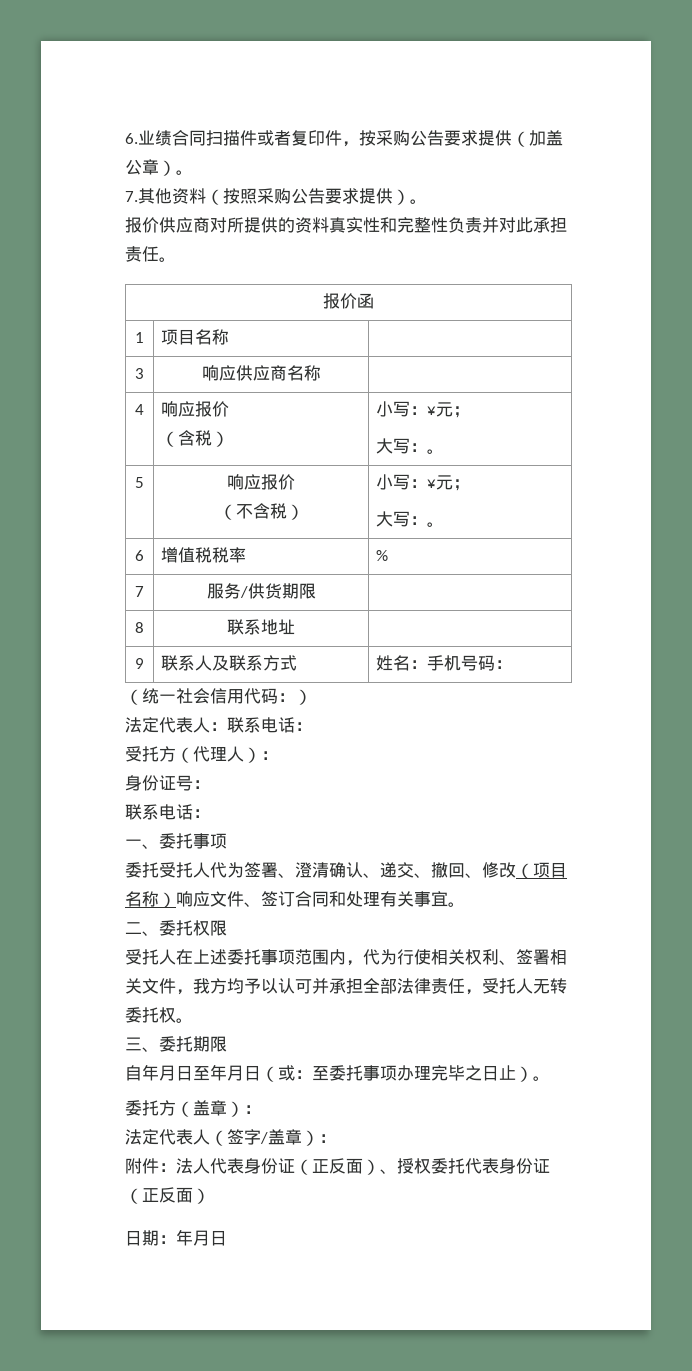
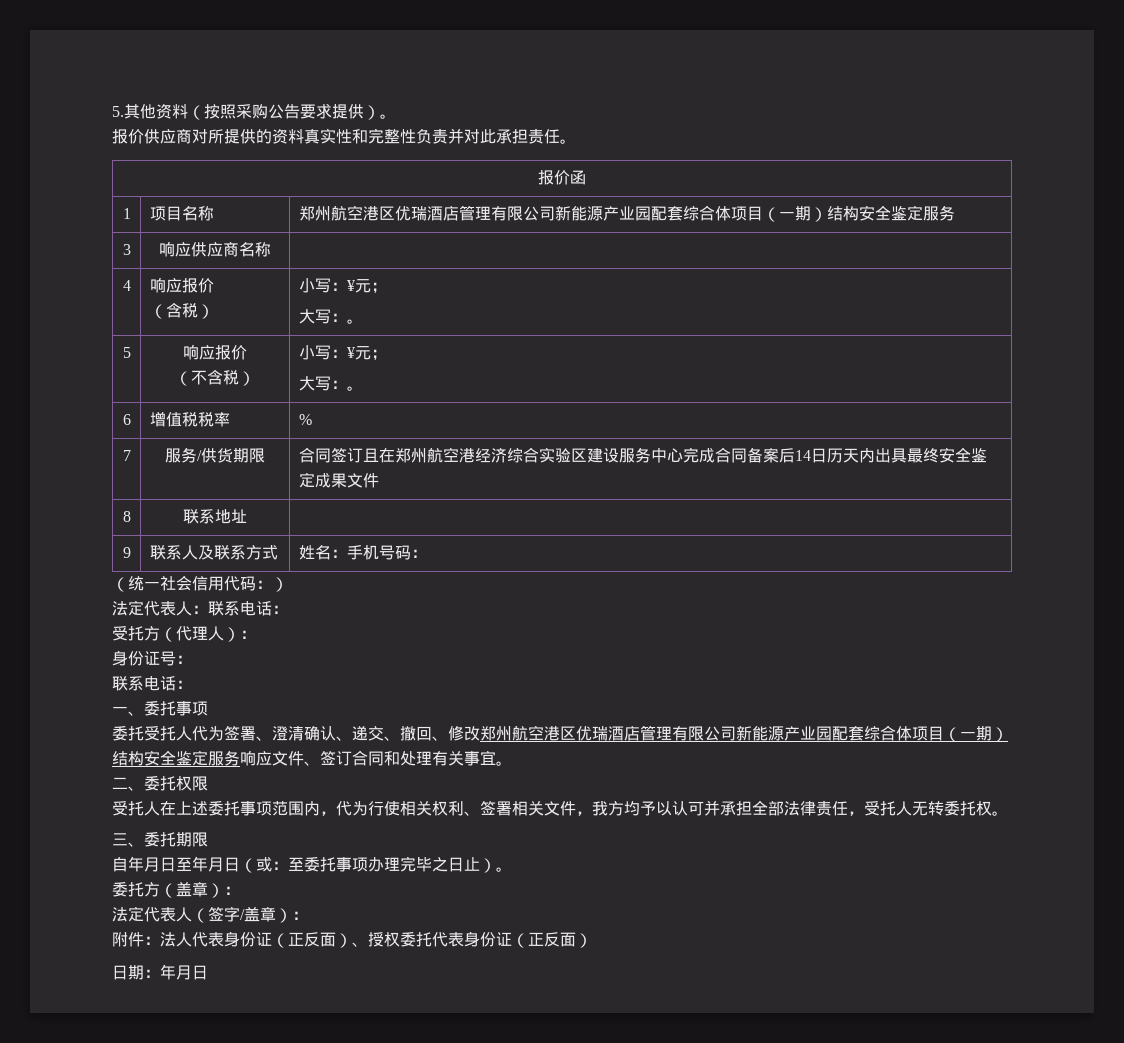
- 6.业绩合同扫描件或者复印件，按采购公告要求提供（加盖公章）。
- 7.其他资料（按照采购公告要求提供）。
+ 5.其他资料（按照采购公告要求提供）。
- 1 | 项目名称 |
+ 1 | 项目名称 | 郑州航空港区优瑞酒店管理有限公司新能源产业园配套综合体项目（一期）结构安全鉴定服务
- 7 | 服务/供货期限 |
+ 7 | 服务/供货期限 | 合同签订且在郑州航空港经济综合实验区建设服务中心完成合同备案后14日历天内出具最终安全鉴定成果文件
- 委托受托人代为签署、澄清确认、递交、撤回、修改（项目名称）响应文件、签订合同和处理有关事宜。
+ 委托受托人代为签署、澄清确认、递交、撤回、修改郑州航空港区优瑞酒店管理有限公司新能源产业园配套综合体项目（一期）结构安全鉴定服务响应文件、签订合同和处理有关事宜。

